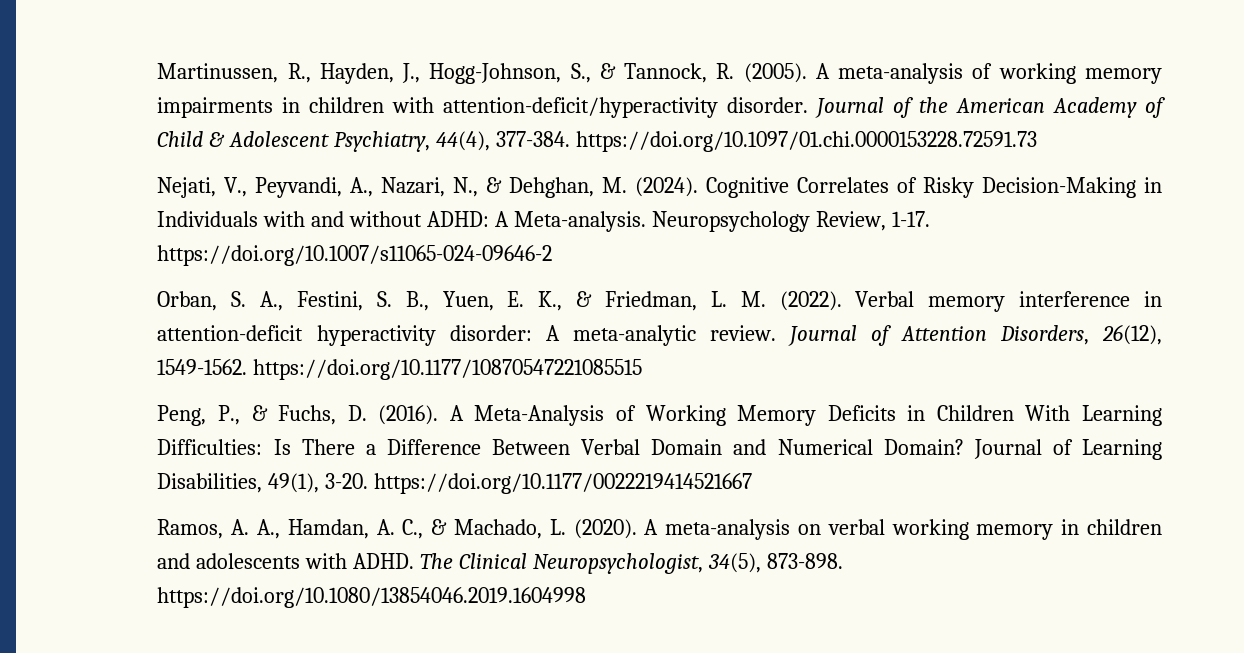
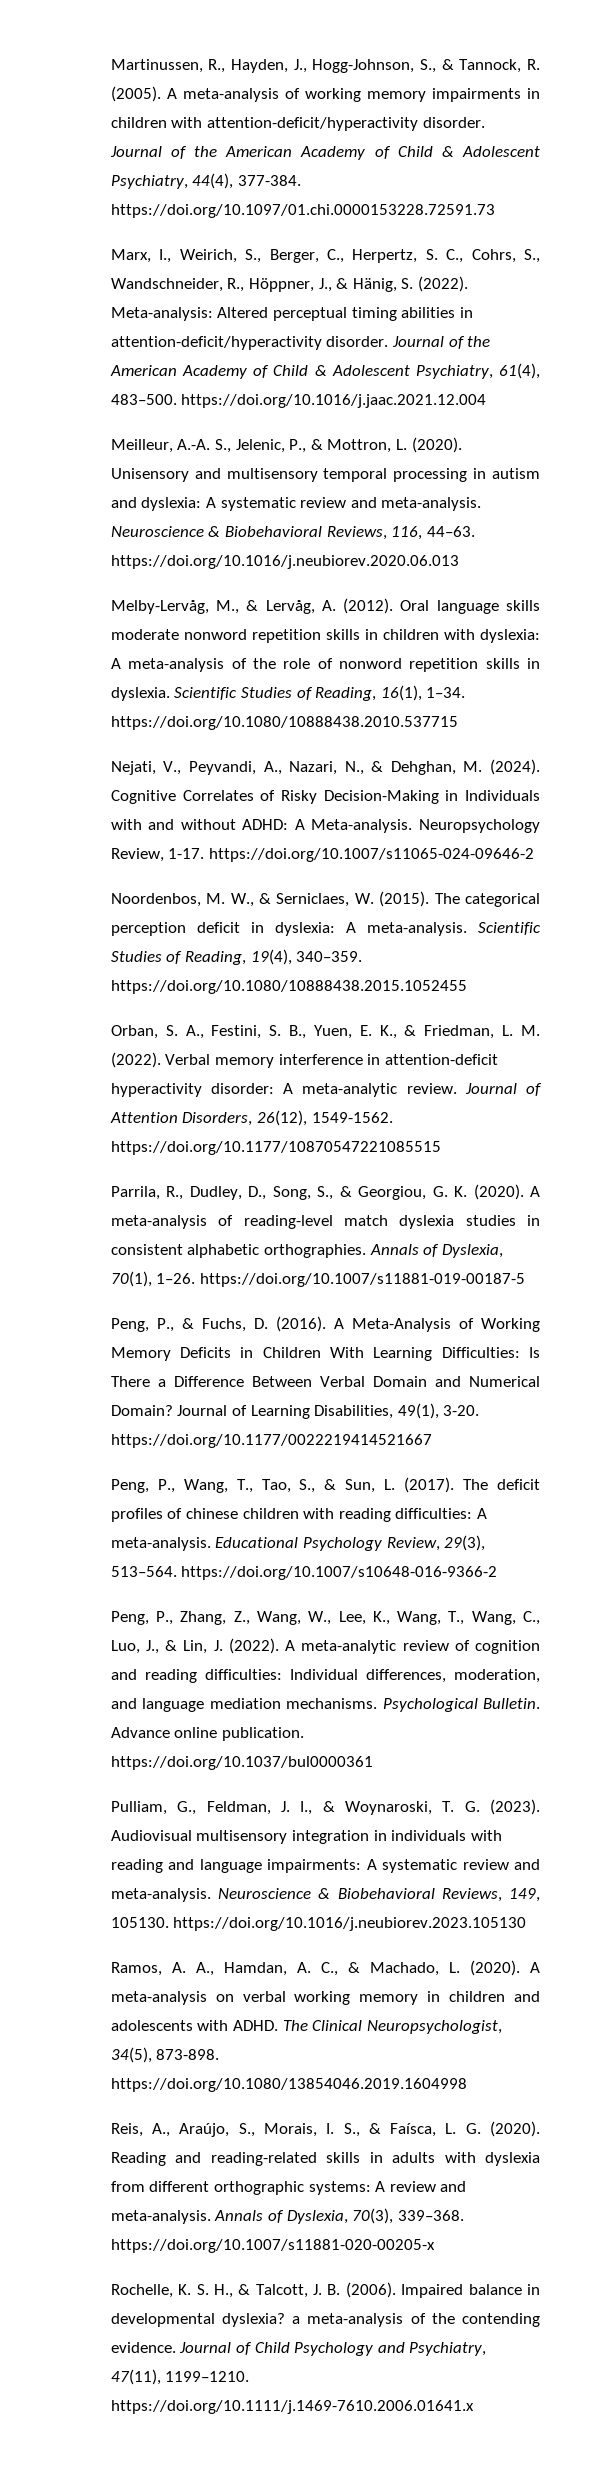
+ Marx, I., Weirich, S., Berger, C., Herpertz, S. C., Cohrs, S., Wandschneider, R., Höppner, J., & Hänig, S. (2022). Meta-analysis: Altered perceptual timing abilities in attention-deficit/hyperactivity disorder. Journal of the American Academy of Child & Adolescent Psychiatry, 61(4), 483–500. https://doi.org/10.1016/j.jaac.2021.12.004
+ Meilleur, A.-A. S., Jelenic, P., & Mottron, L. (2020). Unisensory and multisensory temporal processing in autism and dyslexia: A systematic review and meta-analysis. Neuroscience & Biobehavioral Reviews, 116, 44–63. https://doi.org/10.1016/j.neubiorev.2020.06.013
+ Melby-Lervåg, M., & Lervåg, A. (2012). Oral language skills moderate nonword repetition skills in children with dyslexia: A meta-analysis of the role of nonword repetition skills in dyslexia. Scientific Studies of Reading, 16(1), 1–34. https://doi.org/10.1080/10888438.2010.537715
+ Noordenbos, M. W., & Serniclaes, W. (2015). The categorical perception deficit in dyslexia: A meta-analysis. Scientific Studies of Reading, 19(4), 340–359. https://doi.org/10.1080/10888438.2015.1052455
+ Parrila, R., Dudley, D., Song, S., & Georgiou, G. K. (2020). A meta-analysis of reading-level match dyslexia studies in consistent alphabetic orthographies. Annals of Dyslexia, 70(1), 1–26. https://doi.org/10.1007/s11881-019-00187-5
+ Peng, P., Wang, T., Tao, S., & Sun, L. (2017). The deficit profiles of chinese children with reading difficulties: A meta-analysis. Educational Psychology Review, 29(3), 513–564. https://doi.org/10.1007/s10648-016-9366-2
+ Peng, P., Zhang, Z., Wang, W., Lee, K., Wang, T., Wang, C., Luo, J., & Lin, J. (2022). A meta-analytic review of cognition and reading difficulties: Individual differences, moderation, and language mediation mechanisms. Psychological Bulletin. Advance online publication. https://doi.org/10.1037/bul0000361
+ Pulliam, G., Feldman, J. I., & Woynaroski, T. G. (2023). Audiovisual multisensory integration in individuals with reading and language impairments: A systematic review and meta-analysis. Neuroscience & Biobehavioral Reviews, 149, 105130. https://doi.org/10.1016/j.neubiorev.2023.105130
+ Reis, A., Araújo, S., Morais, I. S., & Faísca, L. G. (2020). Reading and reading-related skills in adults with dyslexia from different orthographic systems: A review and meta-analysis. Annals of Dyslexia, 70(3), 339–368. https://doi.org/10.1007/s11881-020-00205-x
+ Rochelle, K. S. H., & Talcott, J. B. (2006). Impaired balance in developmental dyslexia? a meta-analysis of the contending evidence. Journal of Child Psychology and Psychiatry, 47(11), 1199–1210. https://doi.org/10.1111/j.1469-7610.2006.01641.x

